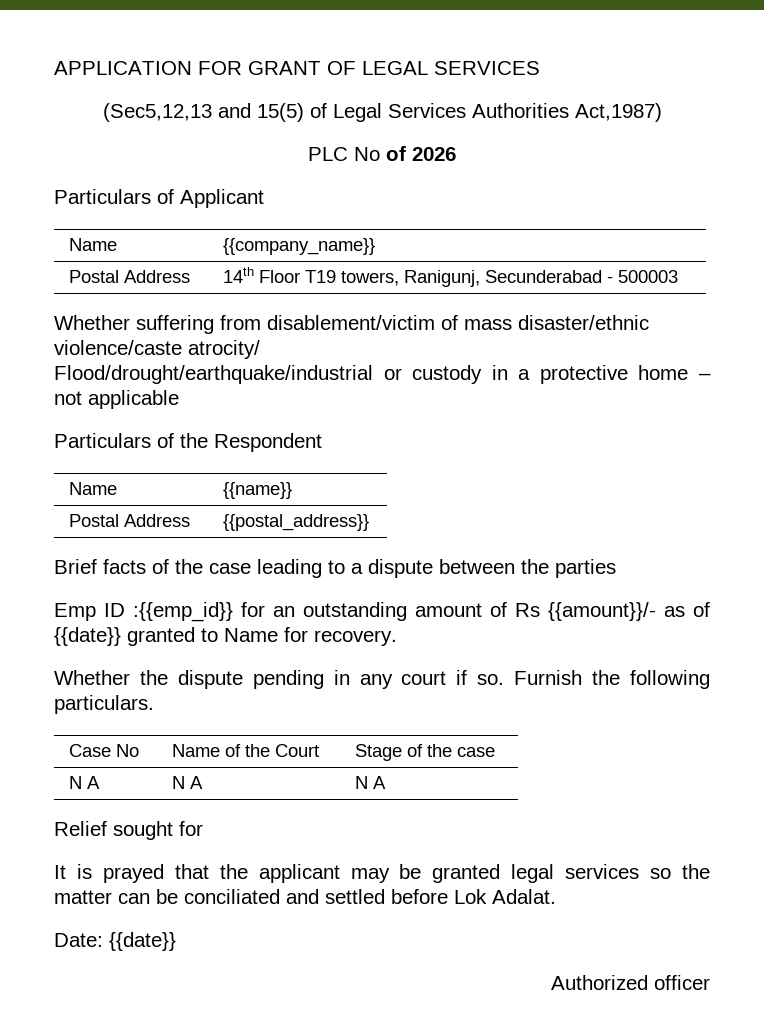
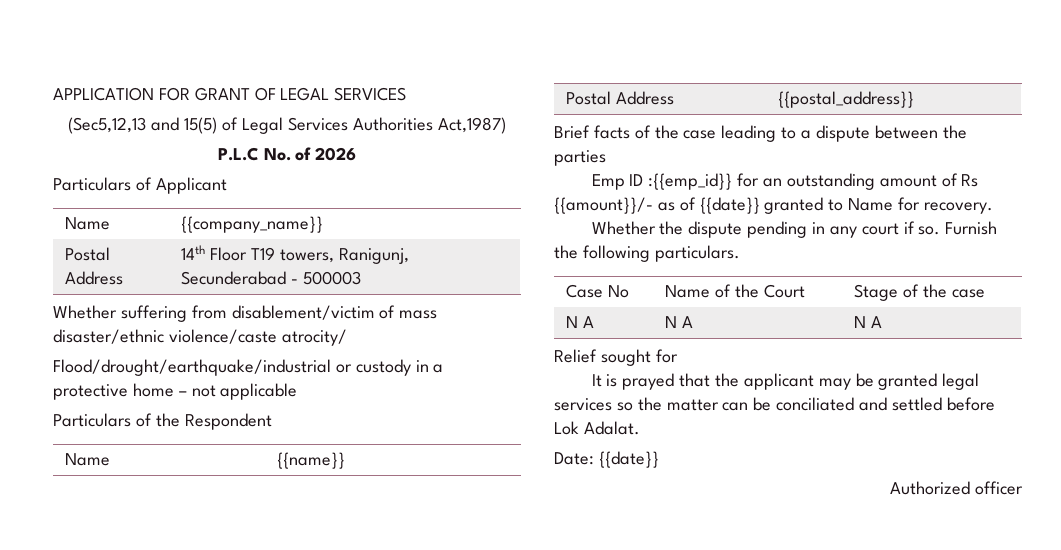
- PLC No of 2026
+ P.L.C No. of 2026

